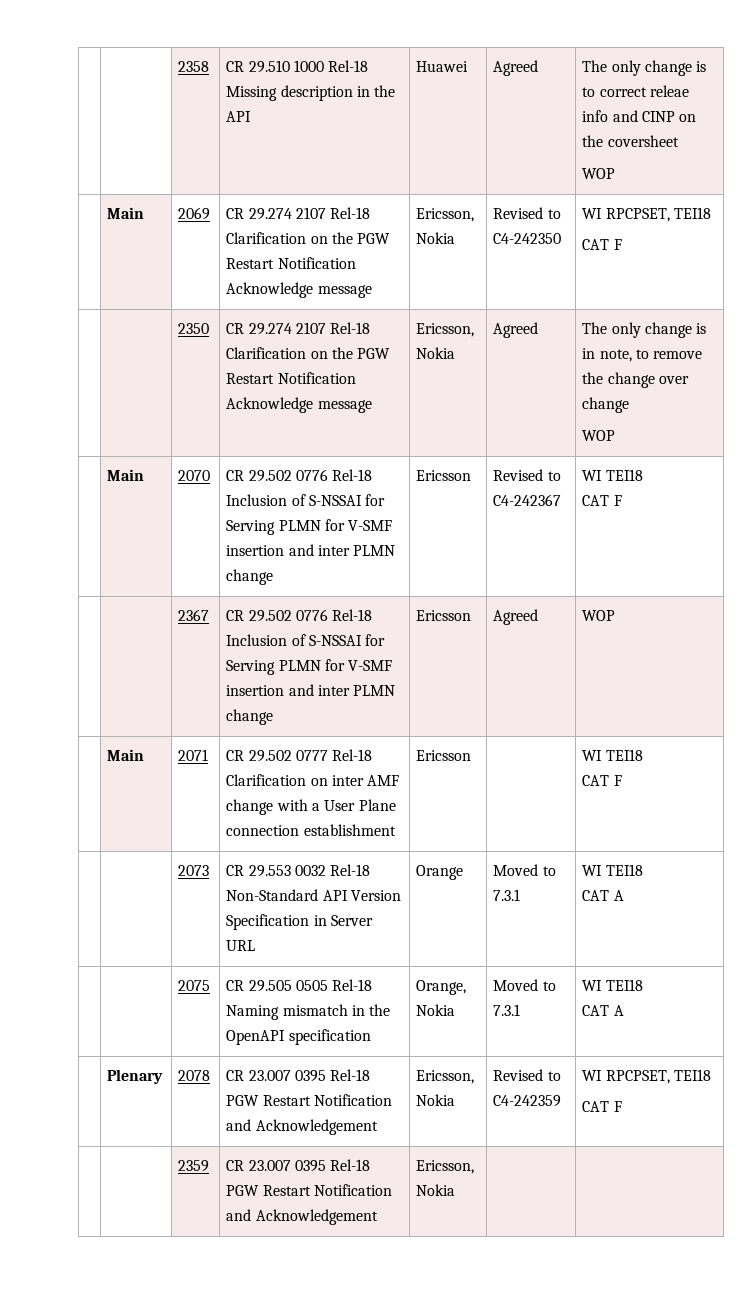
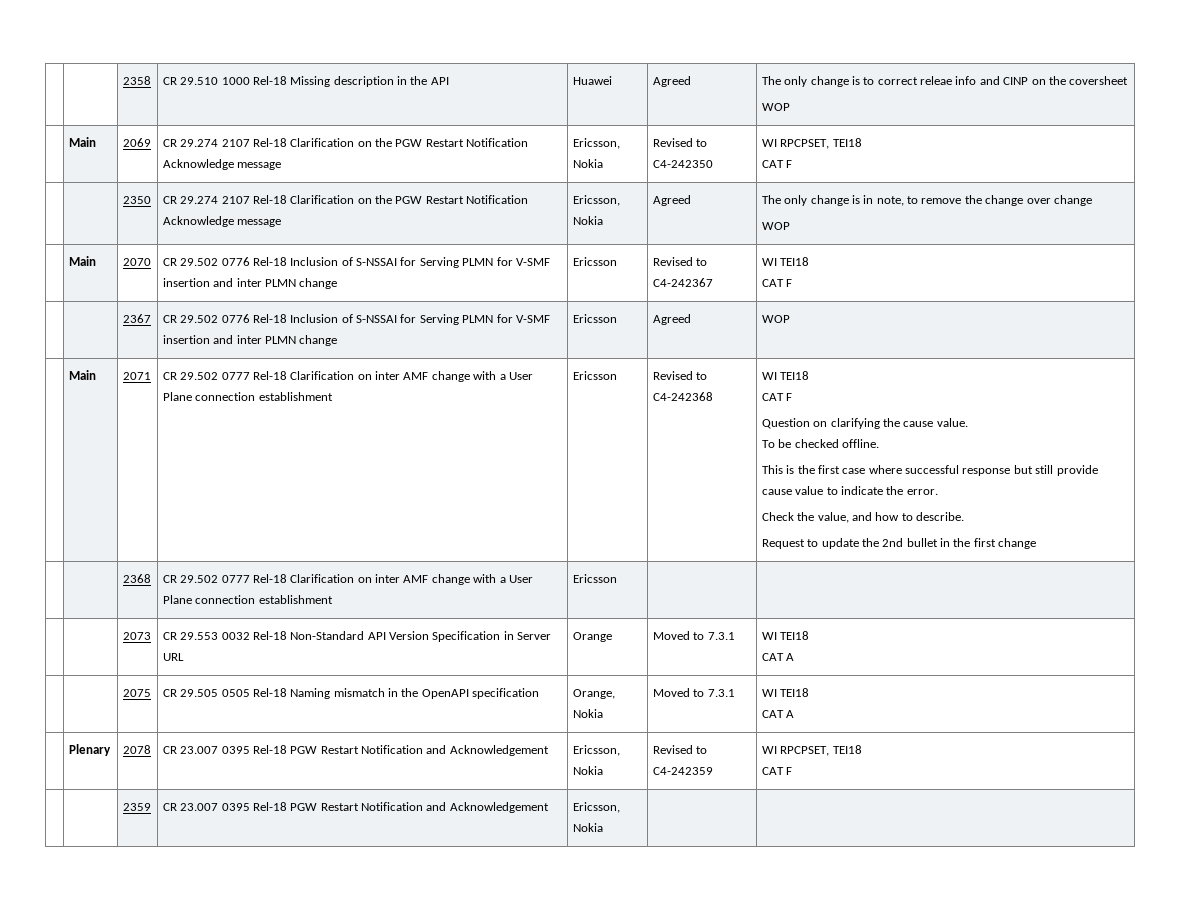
- Ericsson | | WI TEI18
+ Ericsson | Revised to C4-242368 | WI TEI18
  CAT F
+ Question on clarifying the cause value.
+ To be checked offline.
+ This is the first case where successful response but still provide cause value to indicate the error.
+ Check the value, and how to describe.
+ Request to update the 2nd bullet in the first change
+ | | 2368 | CR 29.502 0777 Rel-18 Clarification on inter AMF change with a User Plane connection establishment | Ericsson | |

